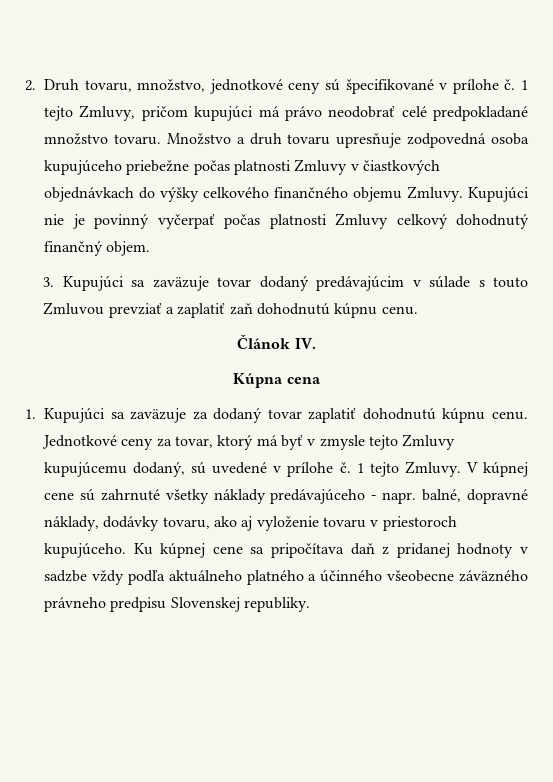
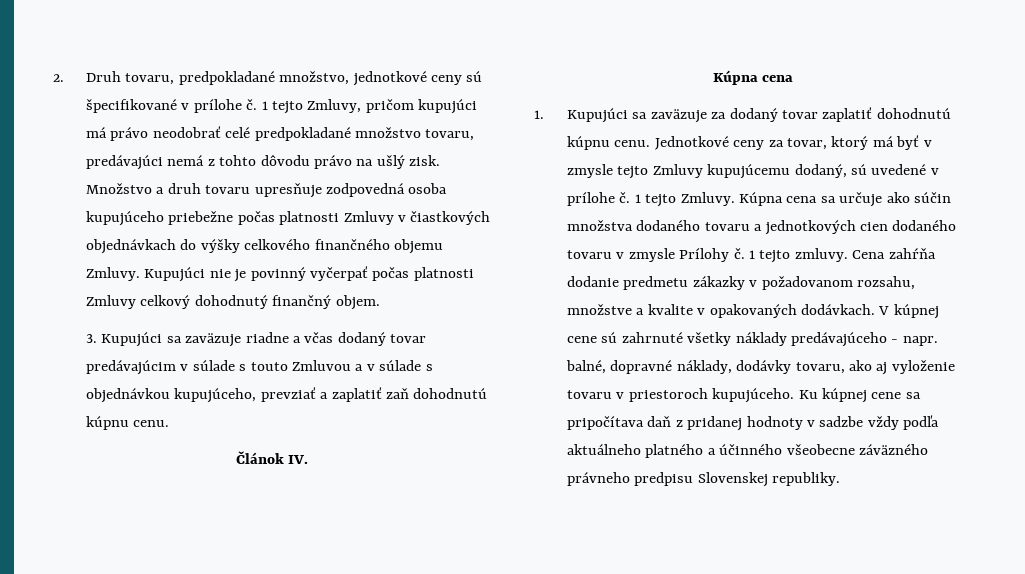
- 2. Druh tovaru, množstvo, jednotkové ceny sú špecifikované v prílohe č.
+ 2. Druh tovaru, predpokladané množstvo, jednotkové ceny sú špecifikované v prílohe č.
- 1 tejto Zmluvy, pričom kupujúci má právo neodobrať celé predpokladané množstvo tovaru.
+ 1 tejto Zmluvy, pričom kupujúci má právo neodobrať celé predpokladané množstvo tovaru, predávajúci nemá z tohto dôvodu právo na ušlý zisk.
- 3. Kupujúci sa zaväzuje tovar dodaný predávajúcim v súlade s touto Zmluvou prevziať a zaplatiť zaň dohodnutú kúpnu cenu.
+ 3. Kupujúci sa zaväzuje riadne a včas dodaný tovar predávajúcim v súlade s touto Zmluvou a v súlade s objednávkou kupujúceho, prevziať a zaplatiť zaň dohodnutú kúpnu cenu.
+ Kúpna cena sa určuje ako súčin množstva dodaného tovaru a jednotkových cien dodaného tovaru v zmysle Prílohy č. 1 tejto zmluvy. Cena zahŕňa dodanie predmetu zákazky v požadovanom rozsahu, množstve a kvalite v opakovaných dodávkach.

